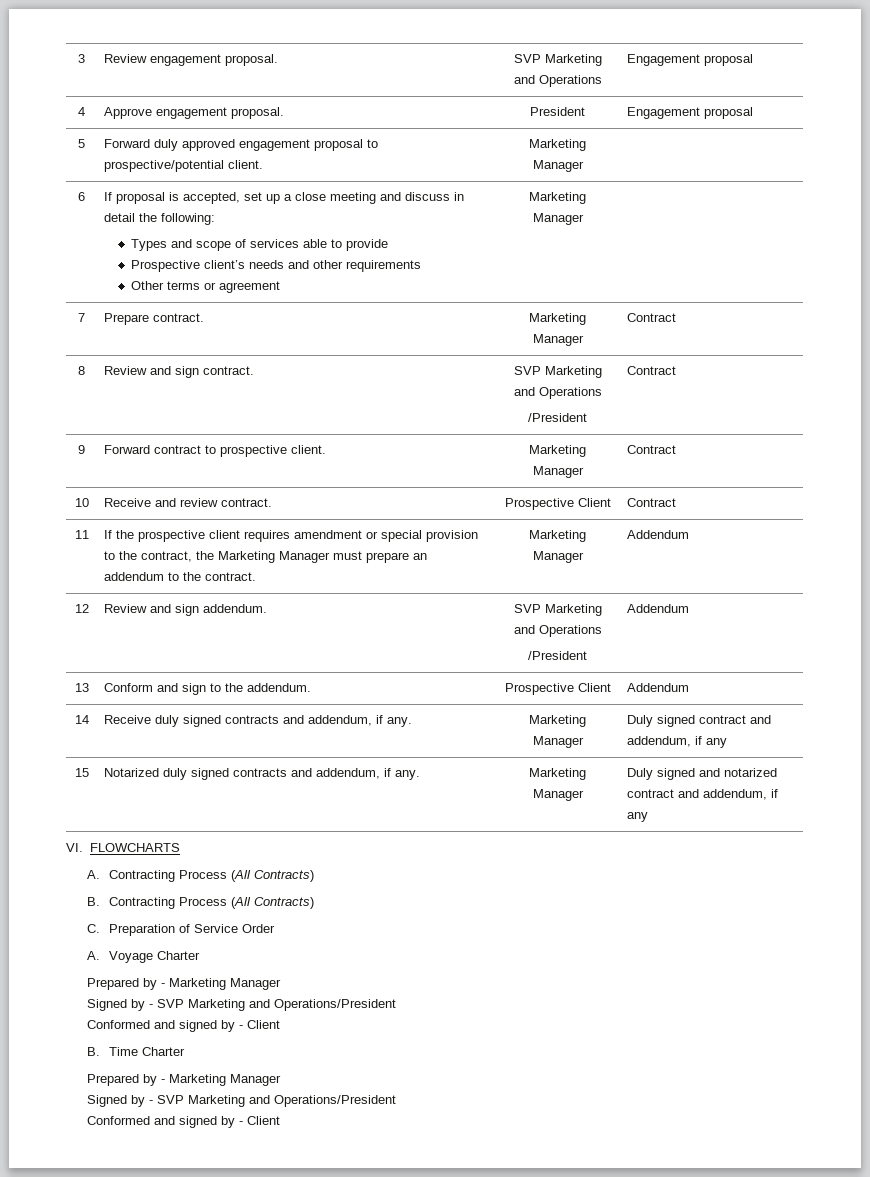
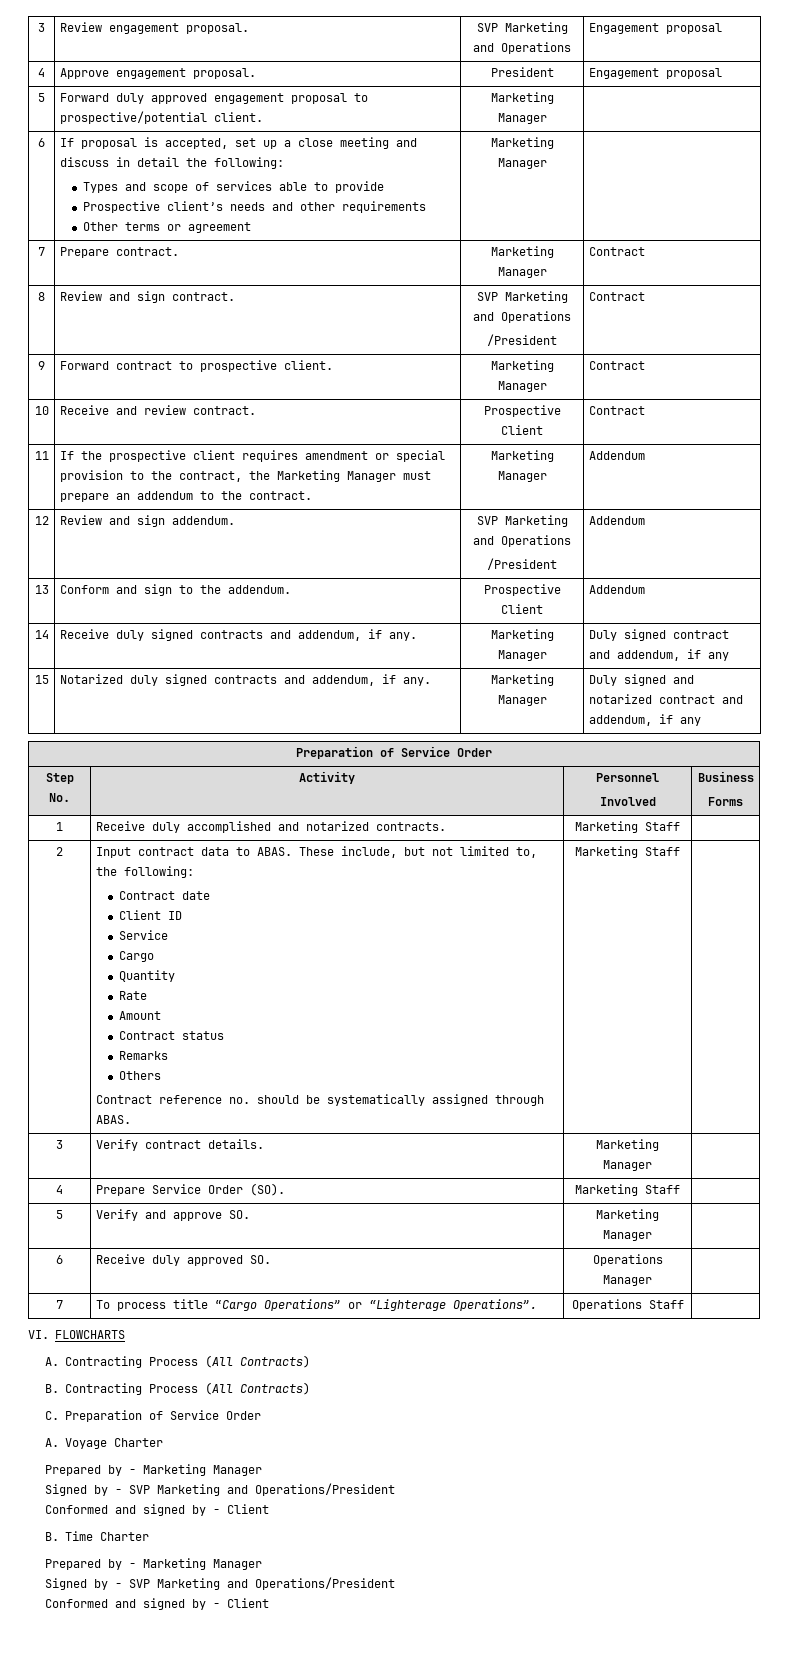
  15 | Notarized duly signed contracts and addendum, if any. | Marketing Manager | Duly signed and notarized contract and addendum, if any
+ Preparation of Service Order
+ Step No. | Activity | Personnel
+ Involved | Business
+ Forms
+ 1 | Receive duly accomplished and notarized contracts. | Marketing Staff |
+ 2 | Input contract data to ABAS. These include, but not limited to, the following:
+ Contract date
+ Client ID
+ Service
+ Cargo
+ Quantity
+ Rate
+ Amount
+ Contract status
+ Remarks
+ Others
+ Contract reference no. should be systematically assigned through ABAS. | Marketing Staff |
+ 3 | Verify contract details. | Marketing Manager |
+ 4 | Prepare Service Order (SO). | Marketing Staff |
+ 5 | Verify and approve SO. | Marketing Manager |
+ 6 | Receive duly approved SO. | Operations Manager |
+ 7 | To process title “Cargo Operations” or “Lighterage Operations”. | Operations Staff |

